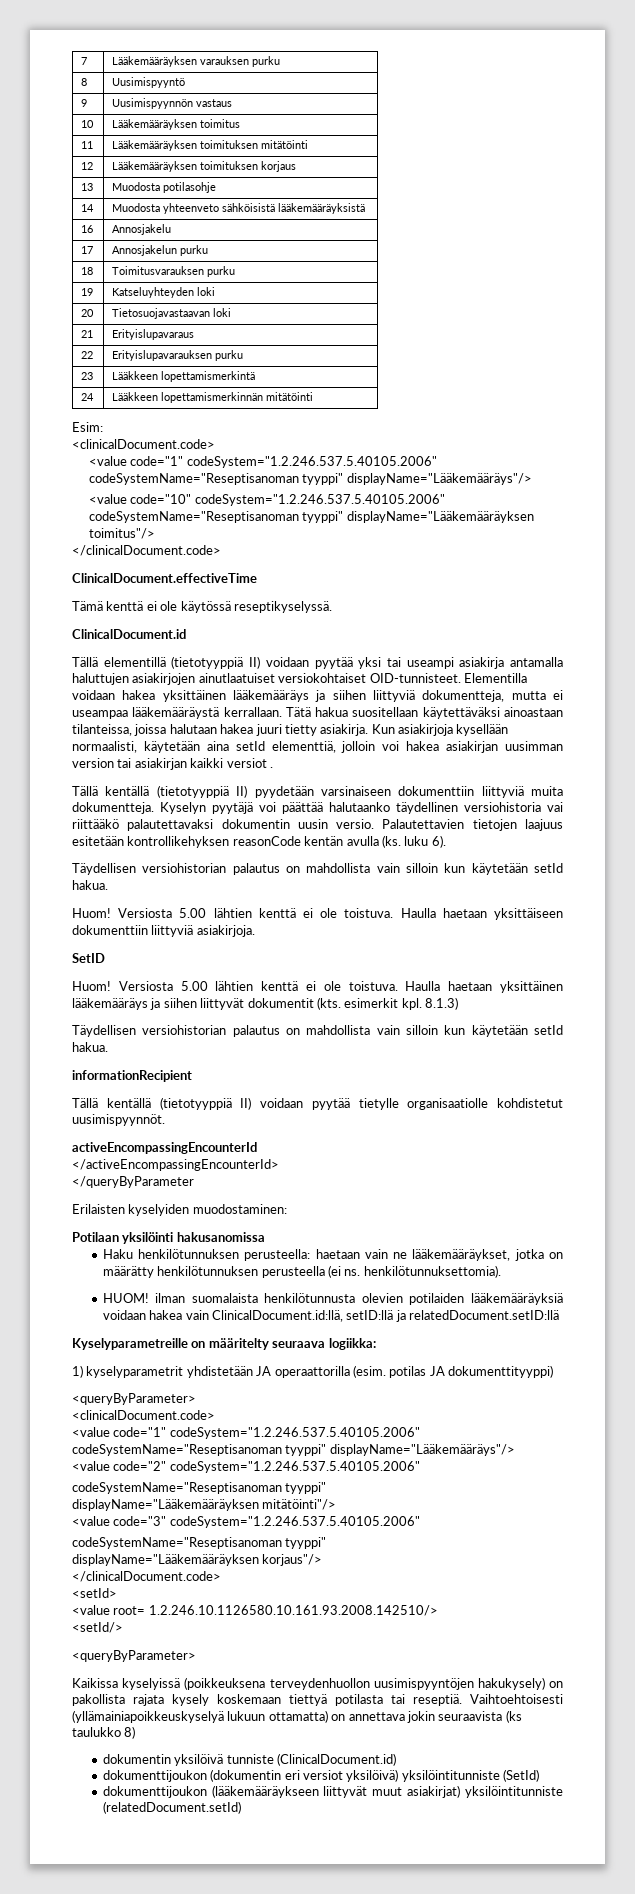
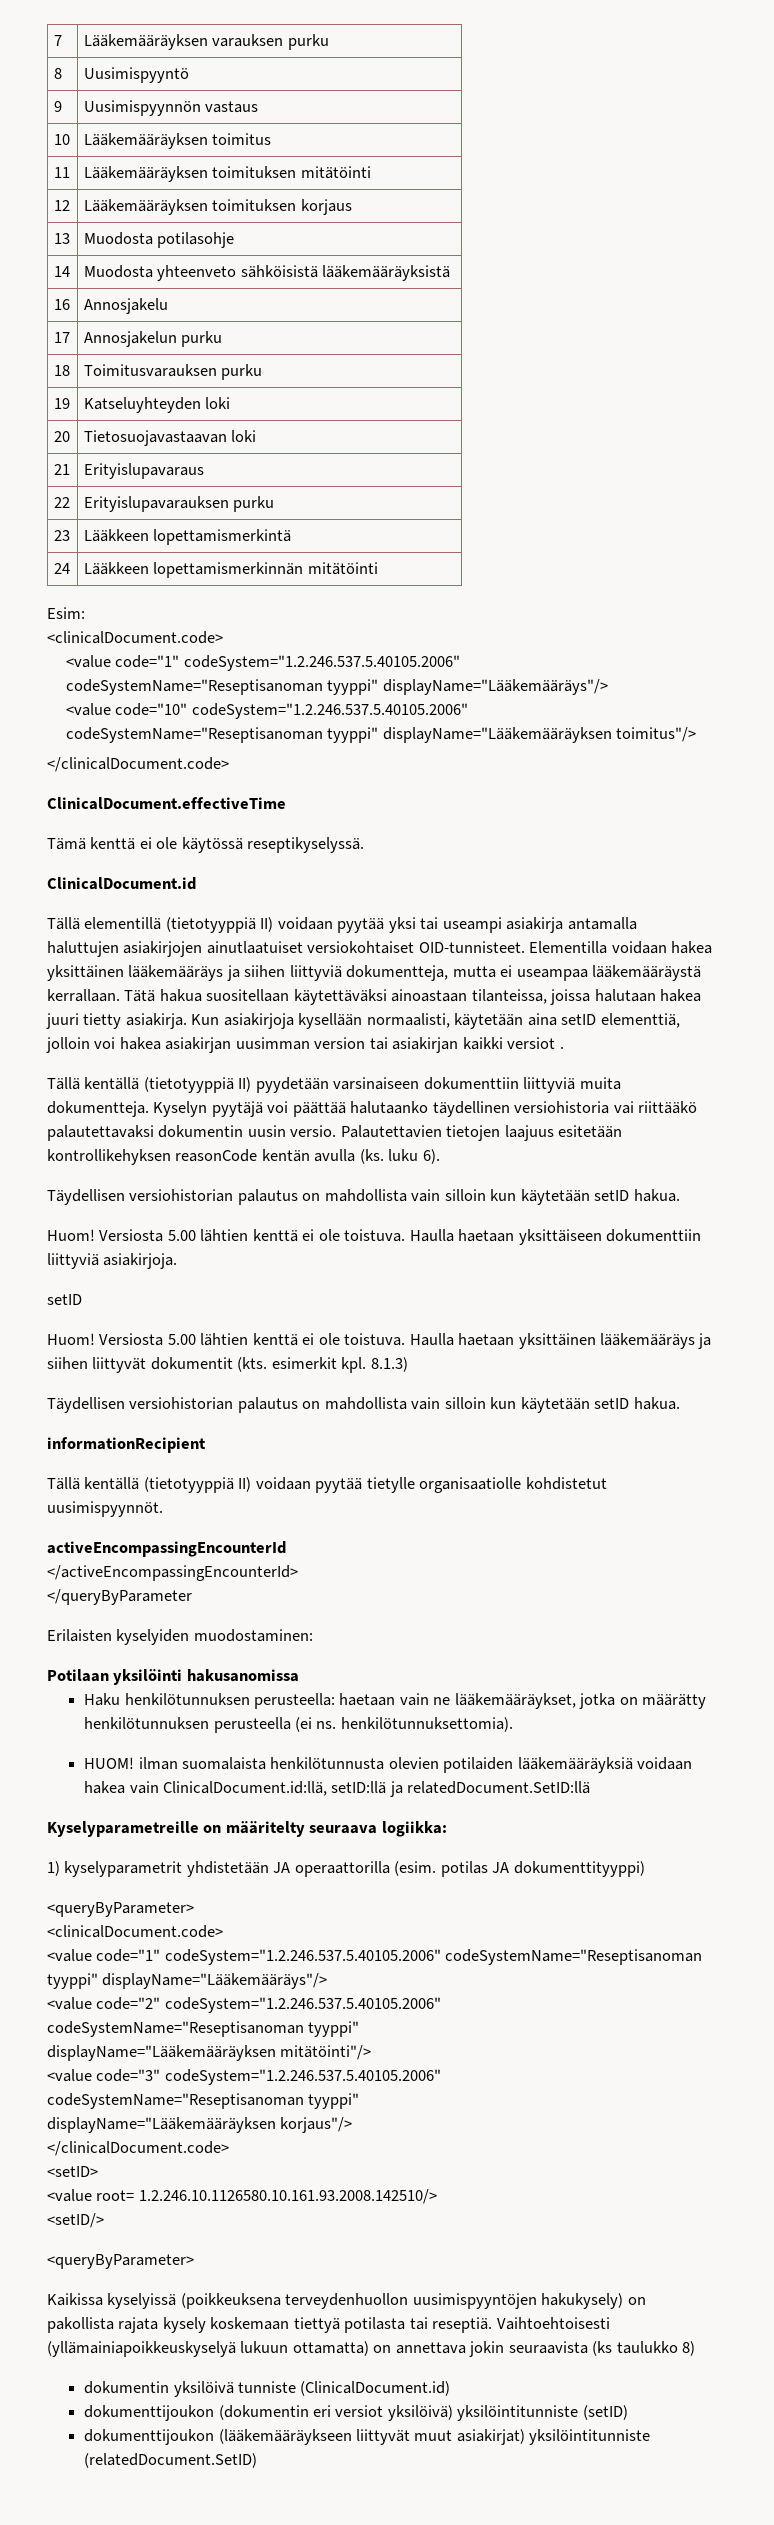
- Kun asiakirjoja kysellään normaalisti, käytetään aina setId elementtiä, jolloin voi hakea asiakirjan uusimman version tai asiakirjan kaikki versiot .
+ Kun asiakirjoja kysellään normaalisti, käytetään aina setID elementtiä, jolloin voi hakea asiakirjan uusimman version tai asiakirjan kaikki versiot .
  Palautettavien tietojen laajuus esitetään kontrollikehyksen reasonCode kentän avulla (ks. luku 6).
- Täydellisen versiohistorian palautus on mahdollista vain silloin kun käytetään setId hakua.
+ Täydellisen versiohistorian palautus on mahdollista vain silloin kun käytetään setID hakua.
  Haulla haetaan yksittäiseen dokumenttiin liittyviä asiakirjoja.
- SetID
+ setID
  8.1.3)
- Täydellisen versiohistorian palautus on mahdollista vain silloin kun käytetään setId hakua.
+ Täydellisen versiohistorian palautus on mahdollista vain silloin kun käytetään setID hakua.
- HUOM! ilman suomalaista henkilötunnusta olevien potilaiden lääkemääräyksiä voidaan hakea vain ClinicalDocument.id:llä, setID:llä ja relatedDocument.setID:llä
+ HUOM! ilman suomalaista henkilötunnusta olevien potilaiden lääkemääräyksiä voidaan hakea vain ClinicalDocument.id:llä, setID:llä ja relatedDocument.SetID:llä
- <setId>
+ <setID>
- <setId/>
+ <setID/>
- dokumenttijoukon (dokumentin eri versiot yksilöivä) yksilöintitunniste (SetId)
+ dokumenttijoukon (dokumentin eri versiot yksilöivä) yksilöintitunniste (setID)
- dokumenttijoukon (lääkemääräykseen liittyvät muut asiakirjat) yksilöintitunniste (relatedDocument.setId)
+ dokumenttijoukon (lääkemääräykseen liittyvät muut asiakirjat) yksilöintitunniste (relatedDocument.SetID)

